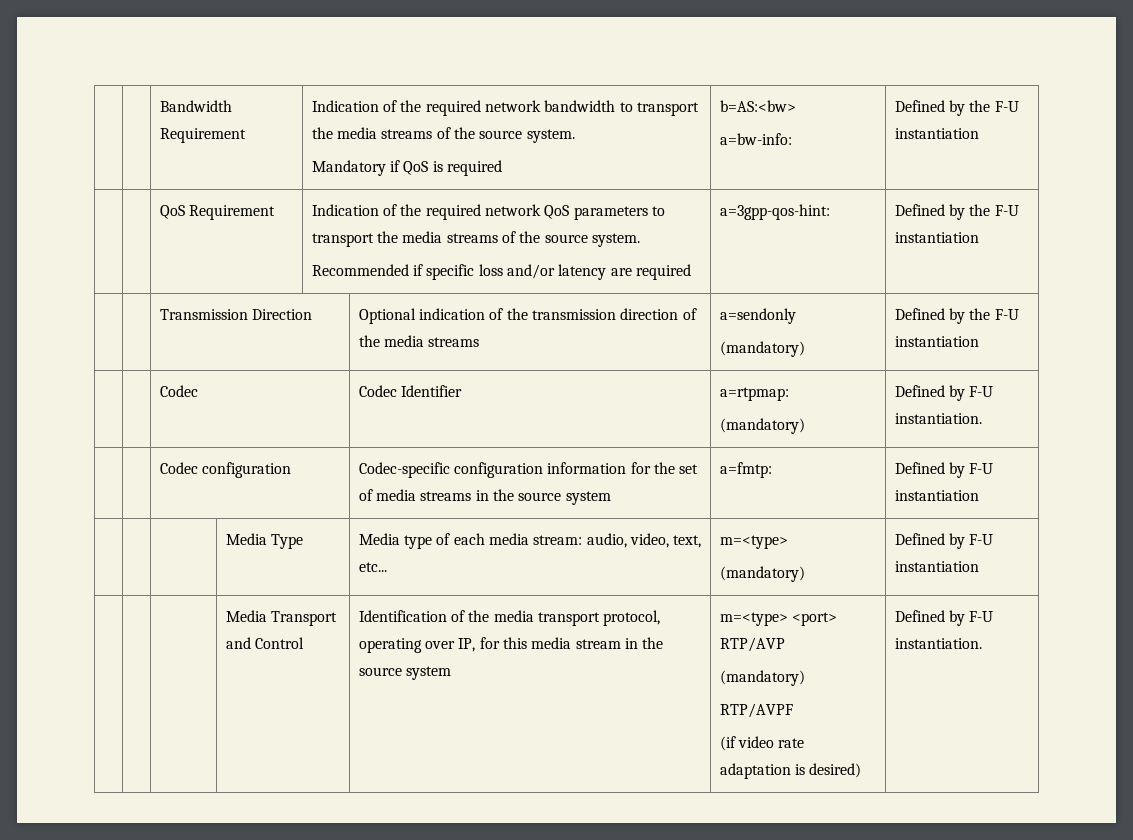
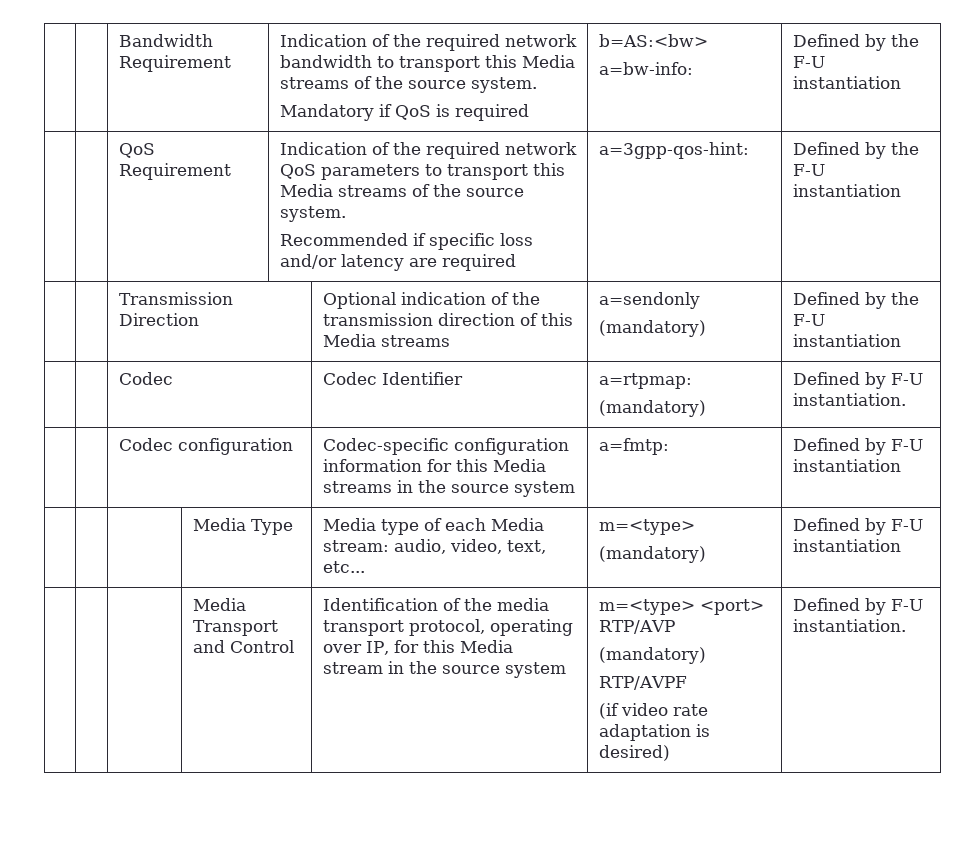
- | | Bandwidth Requirement | Indication of the required network bandwidth to transport the media streams of the source system.
+ | | Bandwidth Requirement | Indication of the required network bandwidth to transport this Media streams of the source system.
- | | QoS Requirement | Indication of the required network QoS parameters to transport the media streams of the source system.
+ | | QoS Requirement | Indication of the required network QoS parameters to transport this Media streams of the source system.
- | | Transmission Direction | Optional indication of the transmission direction of the media streams | a=sendonly
+ | | Transmission Direction | Optional indication of the transmission direction of this Media streams | a=sendonly
- | | Codec configuration | Codec-specific configuration information for the set of media streams in the source system | a=fmtp: | Defined by F-U instantiation
+ | | Codec configuration | Codec-specific configuration information for this Media streams in the source system | a=fmtp: | Defined by F-U instantiation
- | | | Media Type | Media type of each media stream: audio, video, text, etc... | m=<type>
+ | | | Media Type | Media type of each Media stream: audio, video, text, etc... | m=<type>
- | | | Media Transport and Control | Identification of the media transport protocol, operating over IP, for this media stream in the source system | m=<type> <port> RTP/AVP
+ | | | Media Transport and Control | Identification of the media transport protocol, operating over IP, for this Media stream in the source system | m=<type> <port> RTP/AVP

